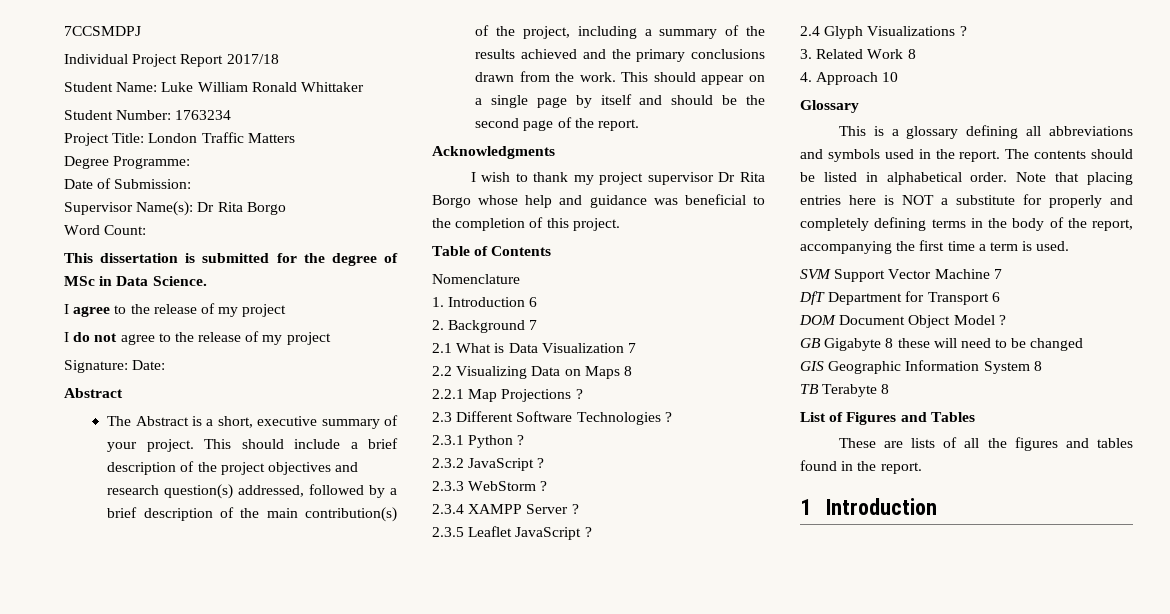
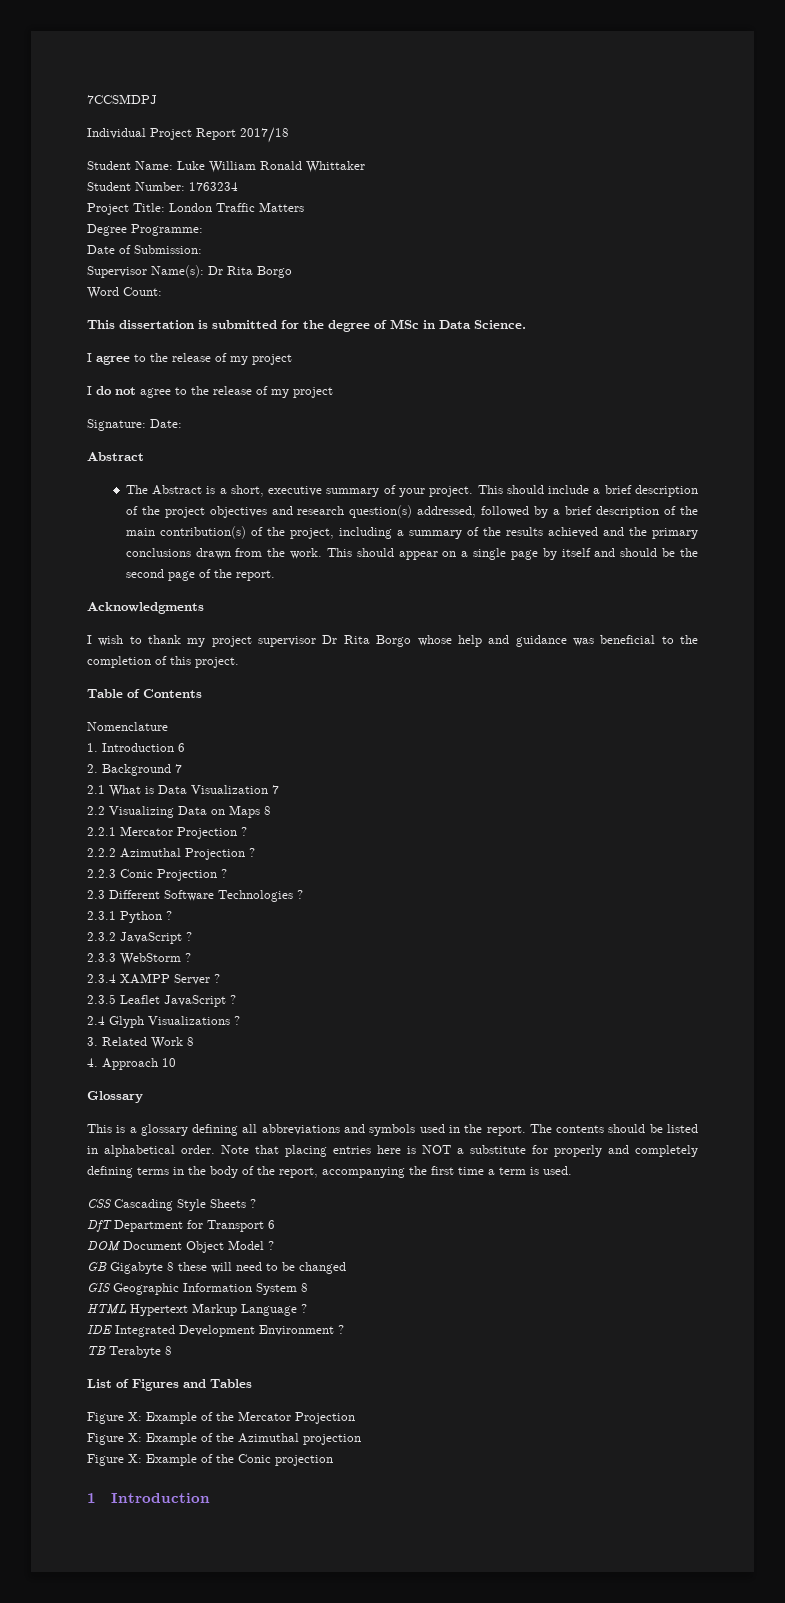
- 2.2.1 Map Projections ?
+ 2.2.1 Mercator Projection ?
+ 2.2.2 Azimuthal Projection ?
+ 2.2.3 Conic Projection ?
- SVM Support Vector Machine 7
+ CSS Cascading Style Sheets ?
+ HTML Hypertext Markup Language ?
+ IDE Integrated Development Environment ?
- These are lists of all the figures and tables found in the report.
+ Figure X: Example of the Mercator Projection
+ Figure X: Example of the Azimuthal projection
+ Figure X: Example of the Conic projection

